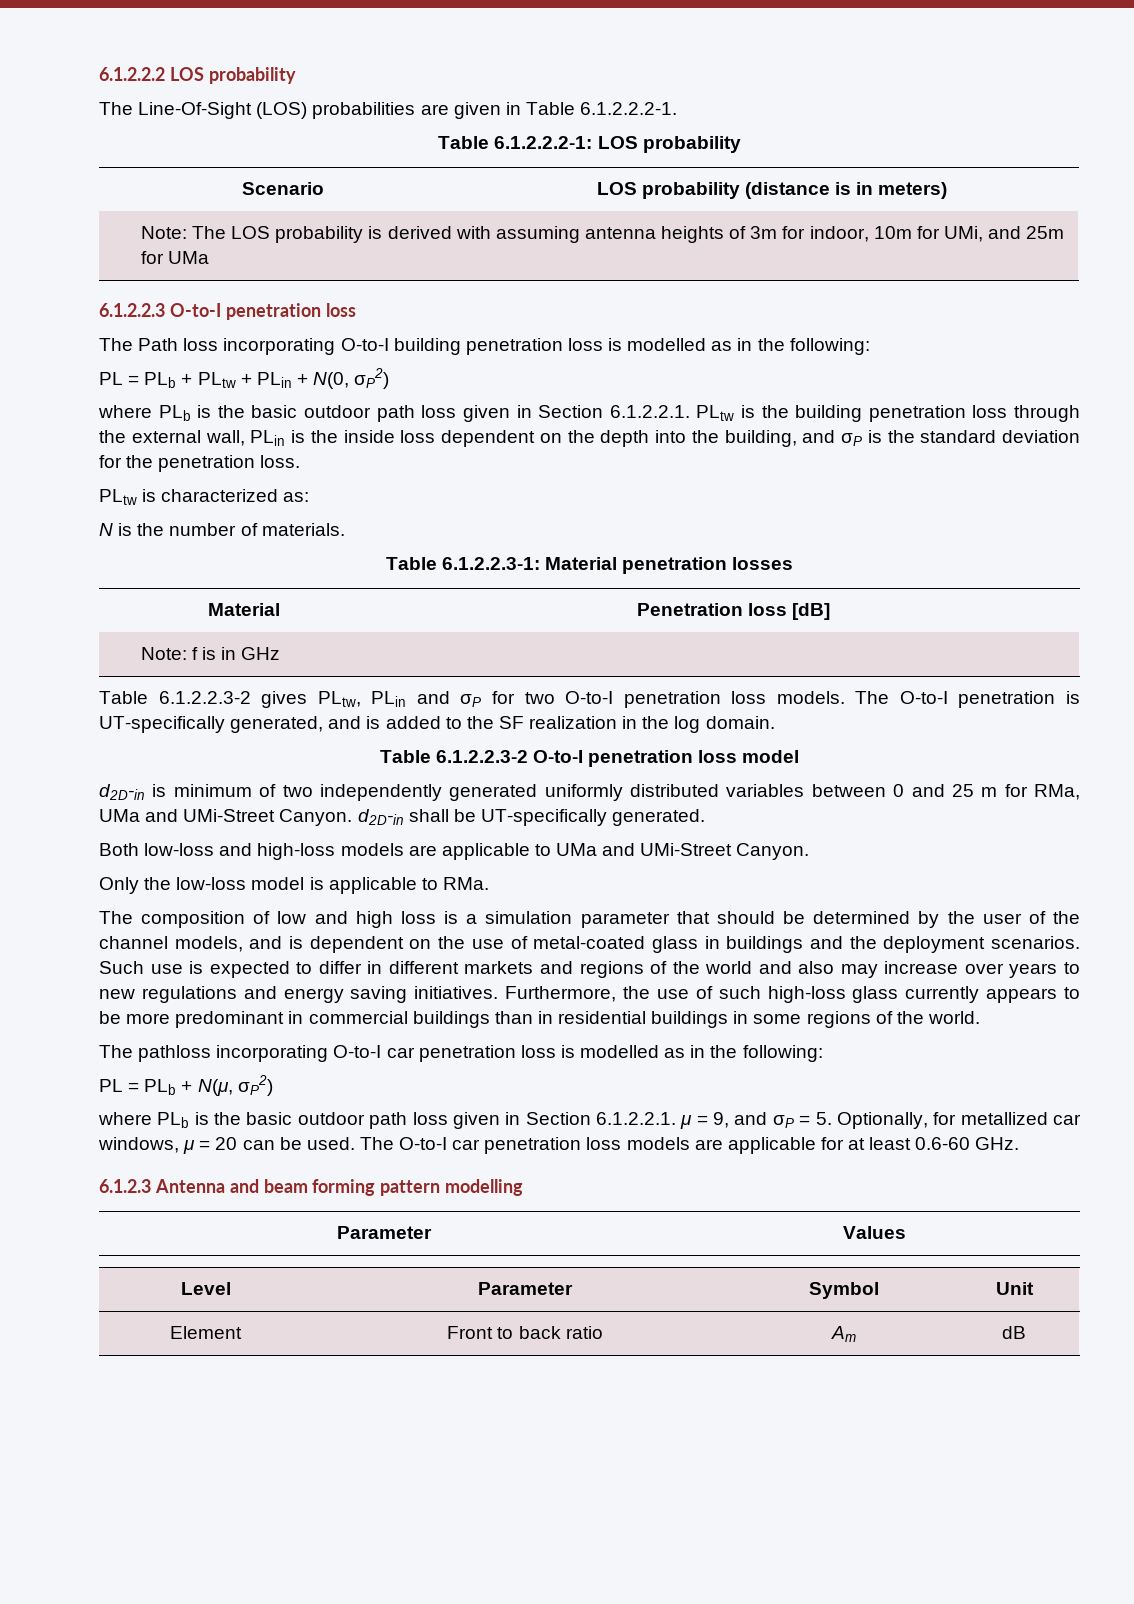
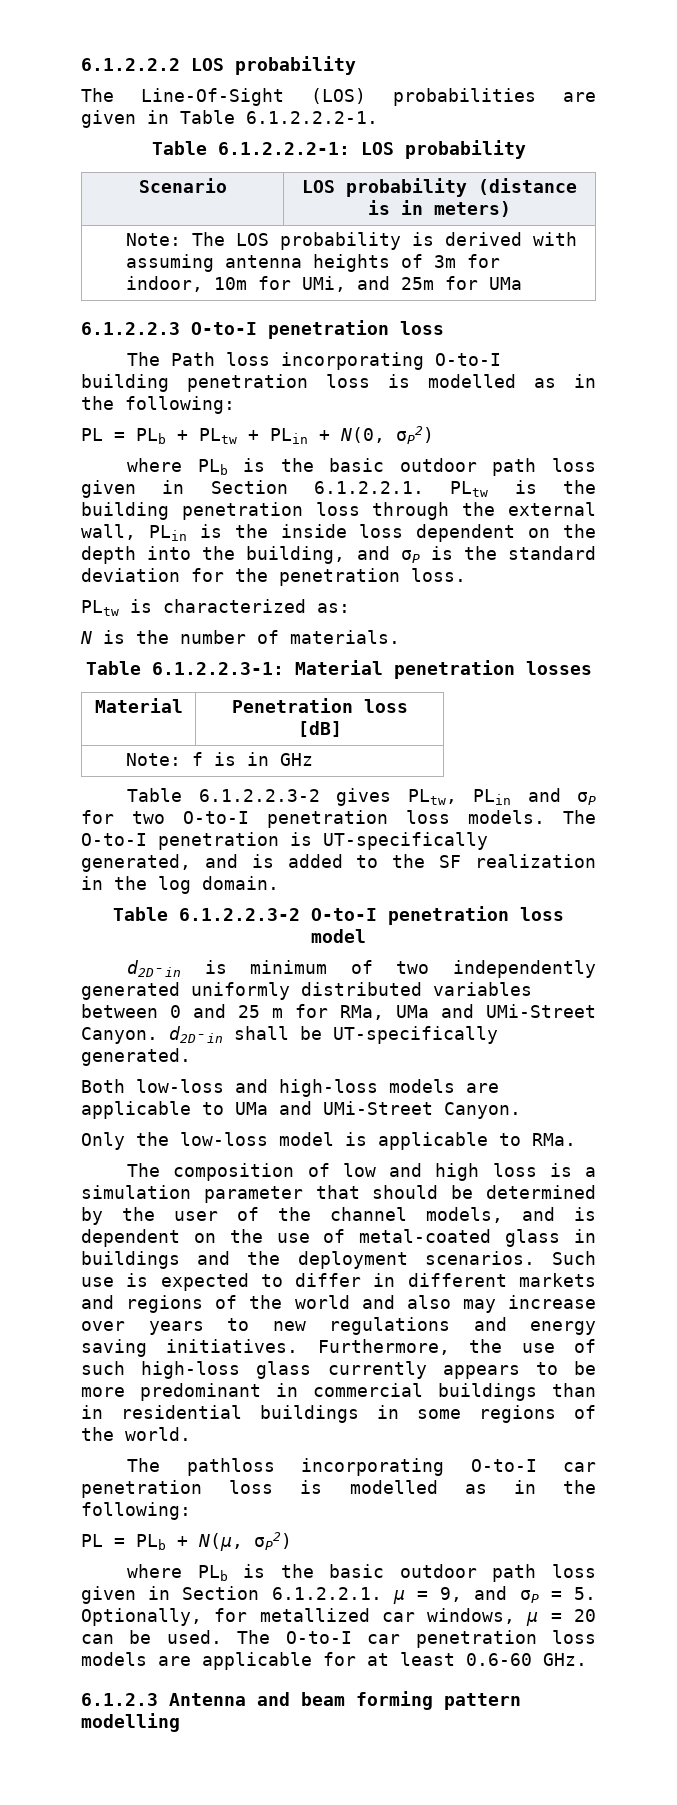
- Parameter | Values
- Level | Parameter | Symbol | Unit
- Element | Front to back ratio | Am | dB

